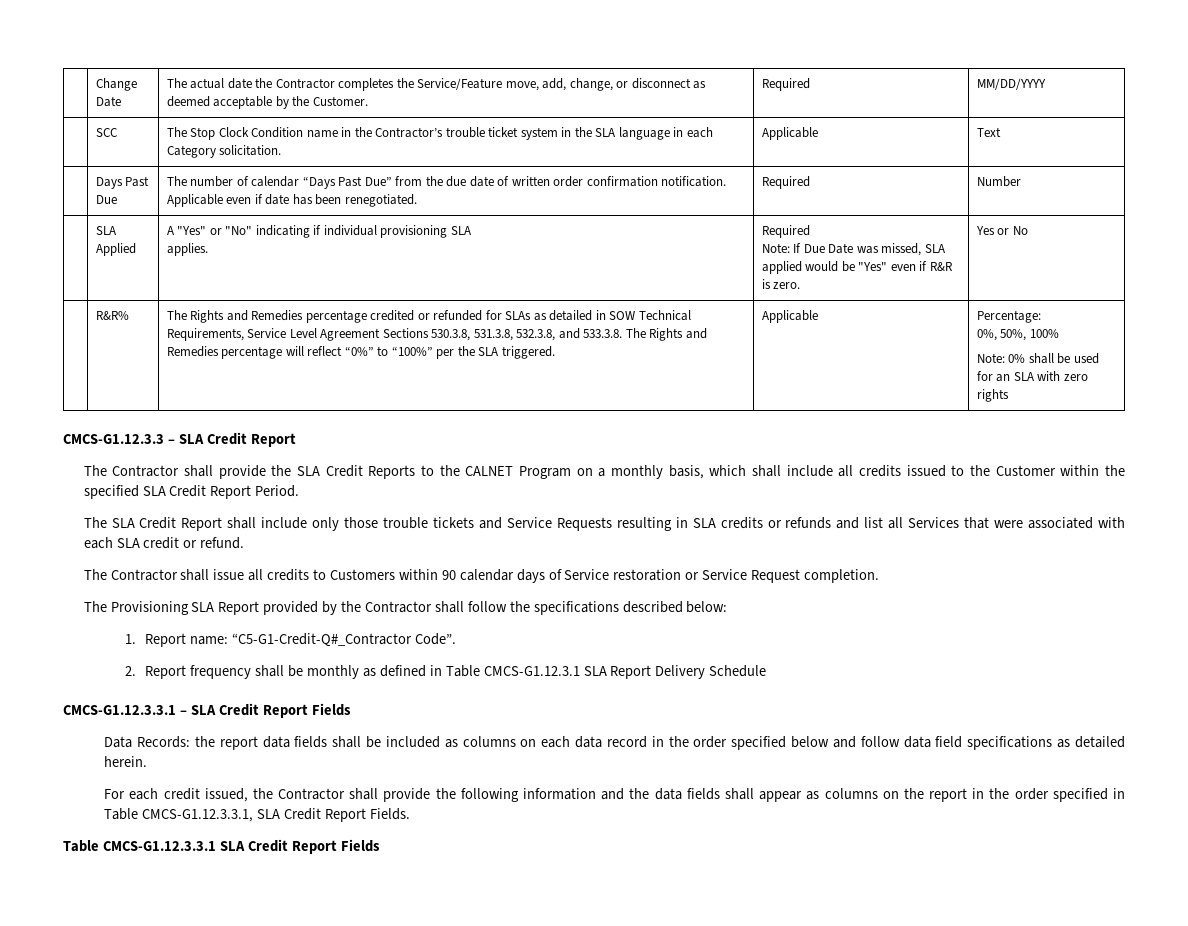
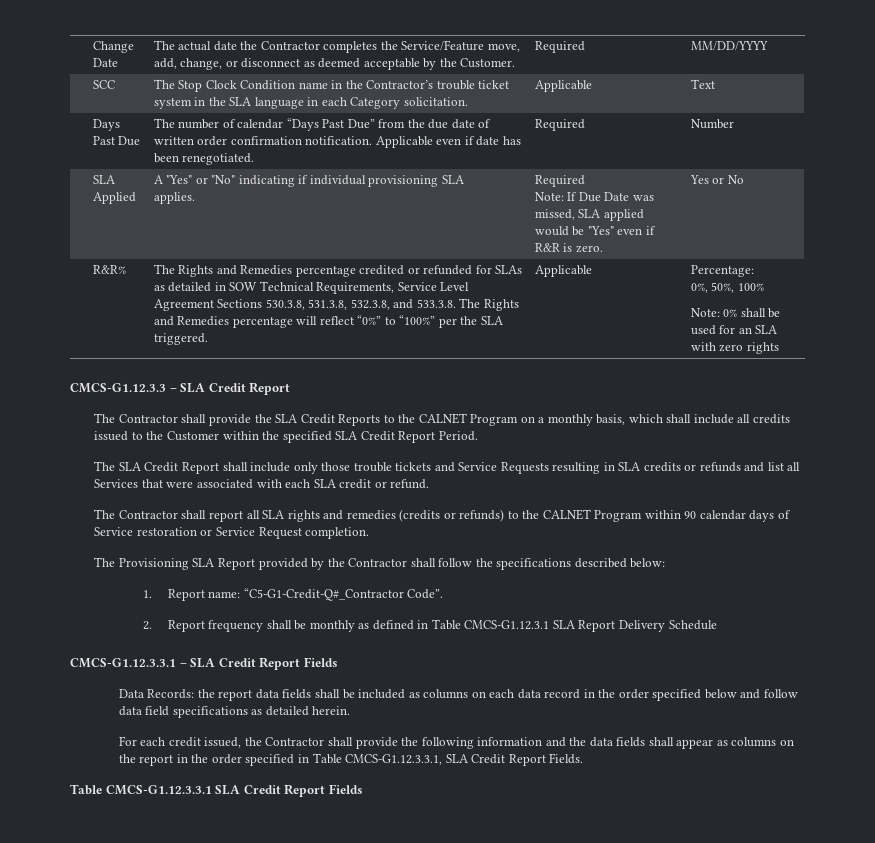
- The Contractor shall issue all credits to Customers within 90 calendar days of Service restoration or Service Request completion.
+ The Contractor shall report all SLA rights and remedies (credits or refunds) to the CALNET Program within 90 calendar days of Service restoration or Service Request completion.

